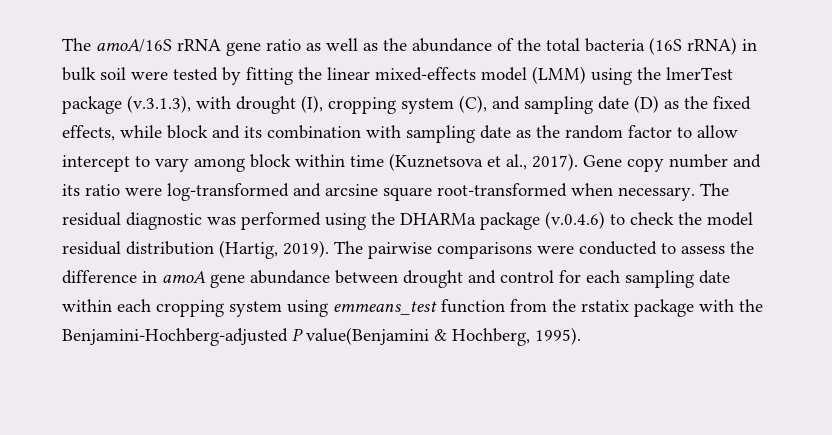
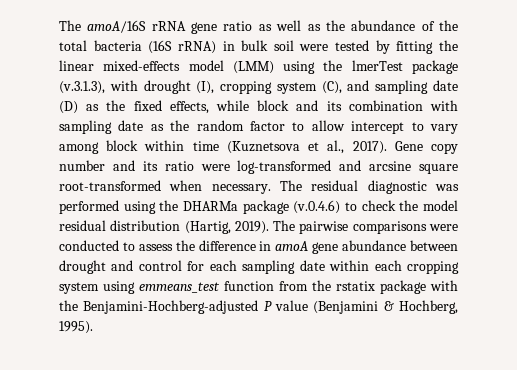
- The pairwise comparisons were conducted to assess the difference in amoA gene abundance between drought and control for each sampling date within each cropping system using emmeans_test function from the rstatix package with the Benjamini-Hochberg-adjusted P value(Benjamini & Hochberg, 1995).
+ The pairwise comparisons were conducted to assess the difference in amoA gene abundance between drought and control for each sampling date within each cropping system using emmeans_test function from the rstatix package with the Benjamini-Hochberg-adjusted P value (Benjamini & Hochberg, 1995).

